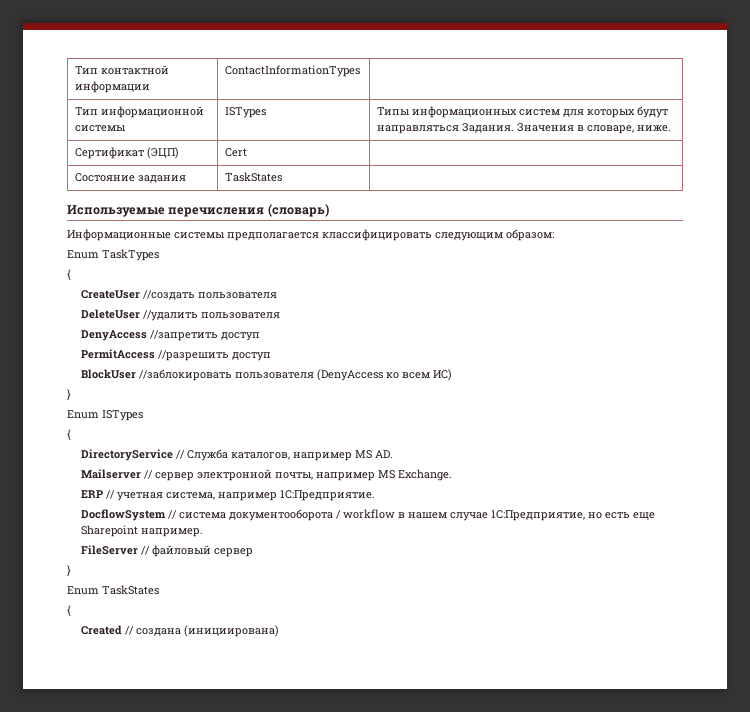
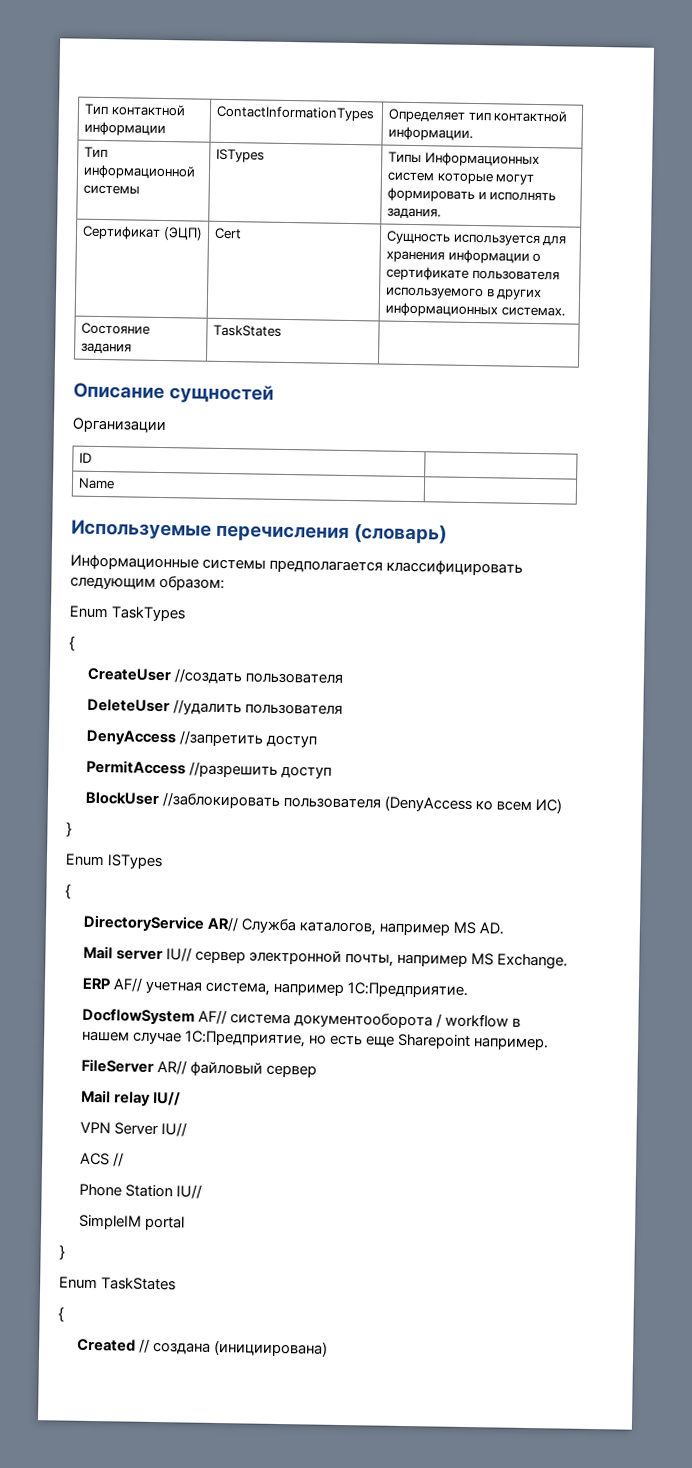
- Тип контактной информации | ContactInformationTypes |
+ Тип контактной информации | ContactInformationTypes | Определяет тип контактной информации.
- Тип информационной системы | ISTypes | Типы информационных систем для которых будут направляться Задания. Значения в словаре, ниже.
- Сертификат (ЭЦП) | Cert |
+ Тип информационной системы | ISTypes | Типы Информационных систем которые могут формировать и исполнять задания.
+ Сертификат (ЭЦП) | Cert | Сущность используется для хранения информации о сертификате пользователя используемого в других информационных системах.
  Состояние задания | TaskStates |
+ Описание сущностей
+ Организации
+ ID |
+ Name |
- DirectoryService // Служба каталогов, например MS AD.
+ DirectoryService AR// Служба каталогов, например MS AD.
- Mailserver // сервер электронной почты, например MS Exchange.
+ Mail server IU// сервер электронной почты, например MS Exchange.
- ERP // учетная система, например 1C:Предприятие.
+ ERP AF// учетная система, например 1C:Предприятие.
- DocflowSystem // система документооборота / workflow в нашем случае 1C:Предприятие, но есть еще Sharepoint например.
+ DocflowSystem AF// система документооборота / workflow в нашем случае 1C:Предприятие, но есть еще Sharepoint например.
- FileServer // файловый сервер
+ FileServer AR// файловый сервер
+ Mail relay IU//
+ VPN Server IU//
+ ACS //
+ Phone Station IU//
+ SimpleIM portal

